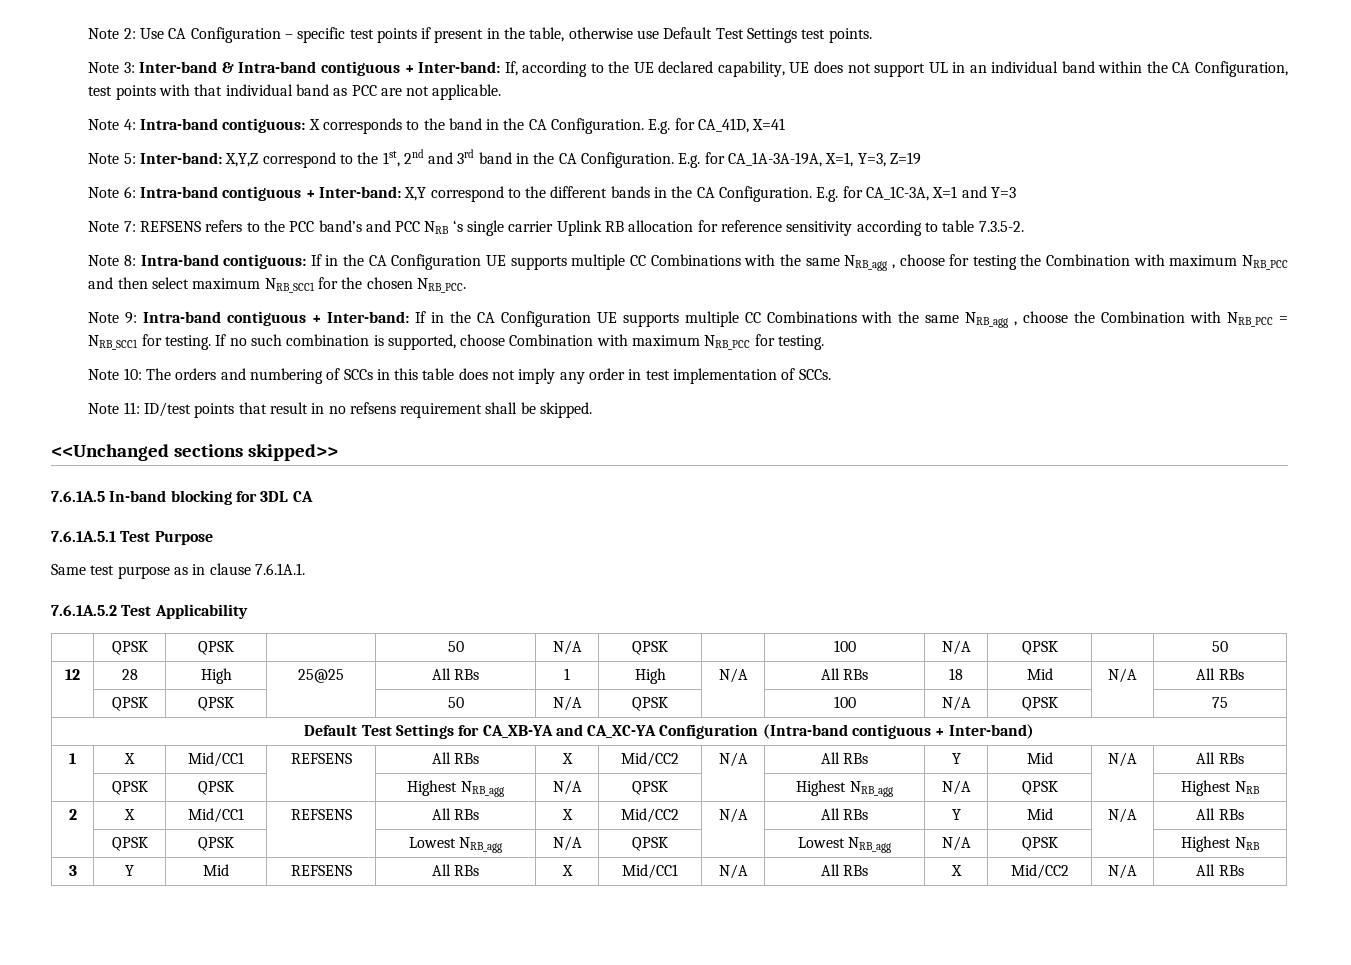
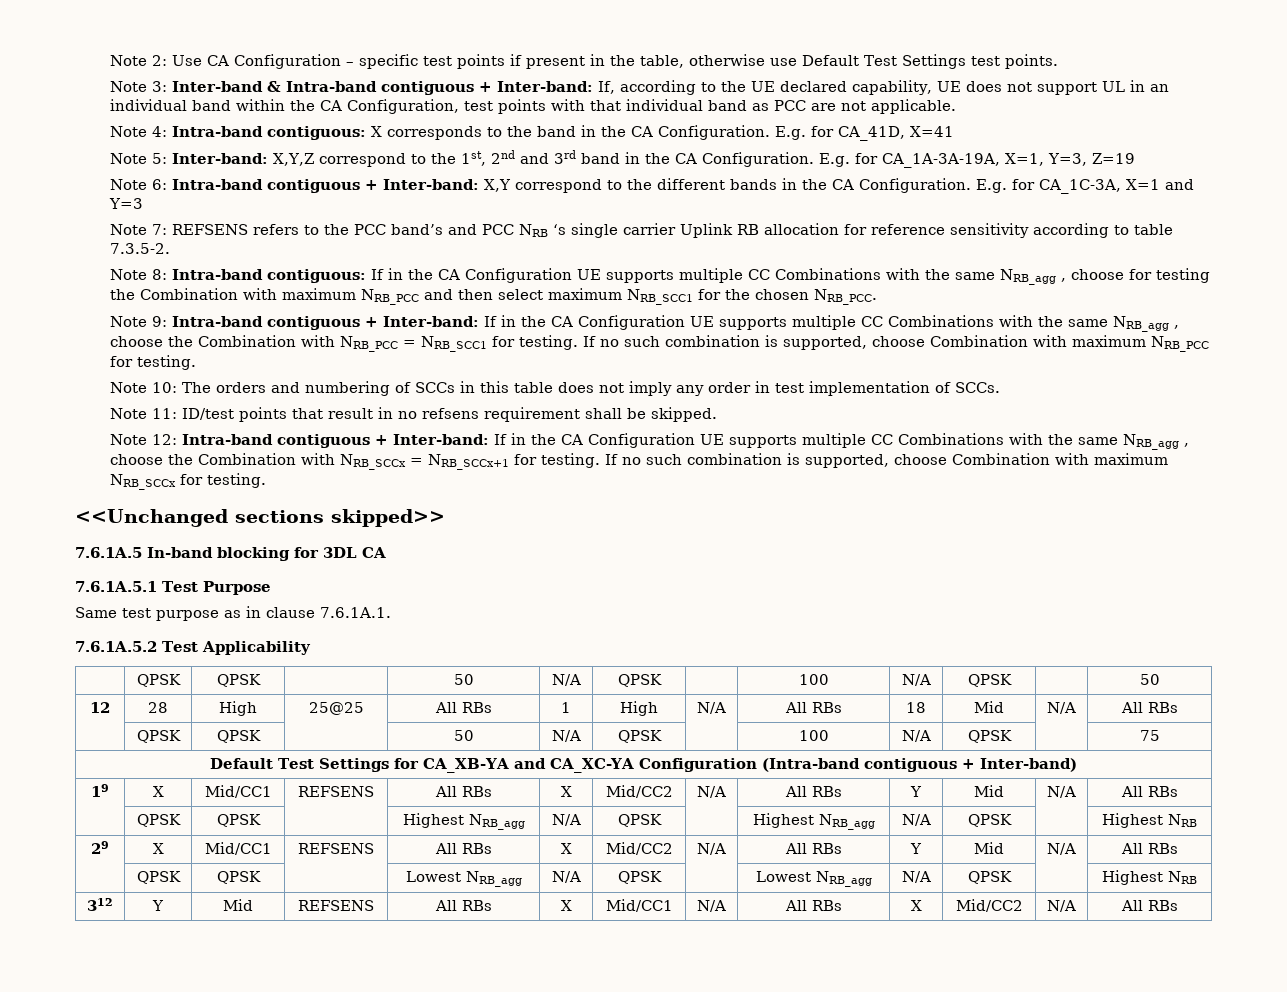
+ Note 12: Intra-band contiguous + Inter-band: If in the CA Configuration UE supports multiple CC Combinations with the same NRB_agg , choose the Combination with NRB_SCCx = NRB_SCCx+1 for testing. If no such combination is supported, choose Combination with maximum NRB_SCCx for testing.
- 1 | X | Mid/CC1 | REFSENS | All RBs | X | Mid/CC2 | N/A | All RBs | Y | Mid | N/A | All RBs
+ 19 | X | Mid/CC1 | REFSENS | All RBs | X | Mid/CC2 | N/A | All RBs | Y | Mid | N/A | All RBs
- 2 | X | Mid/CC1 | REFSENS | All RBs | X | Mid/CC2 | N/A | All RBs | Y | Mid | N/A | All RBs
+ 29 | X | Mid/CC1 | REFSENS | All RBs | X | Mid/CC2 | N/A | All RBs | Y | Mid | N/A | All RBs
- 3 | Y | Mid | REFSENS | All RBs | X | Mid/CC1 | N/A | All RBs | X | Mid/CC2 | N/A | All RBs
+ 312 | Y | Mid | REFSENS | All RBs | X | Mid/CC1 | N/A | All RBs | X | Mid/CC2 | N/A | All RBs

